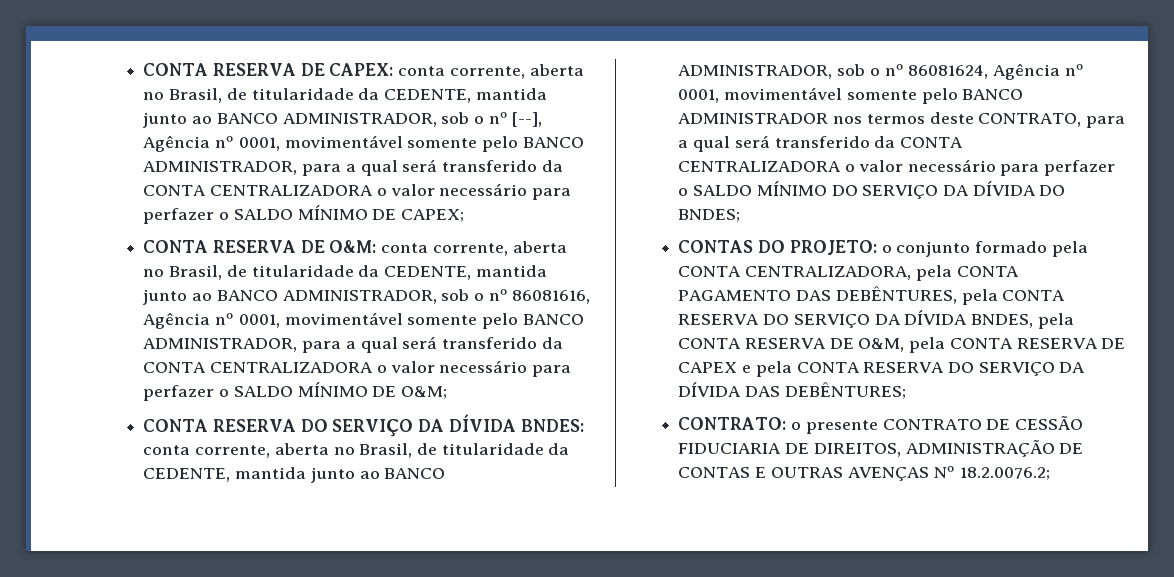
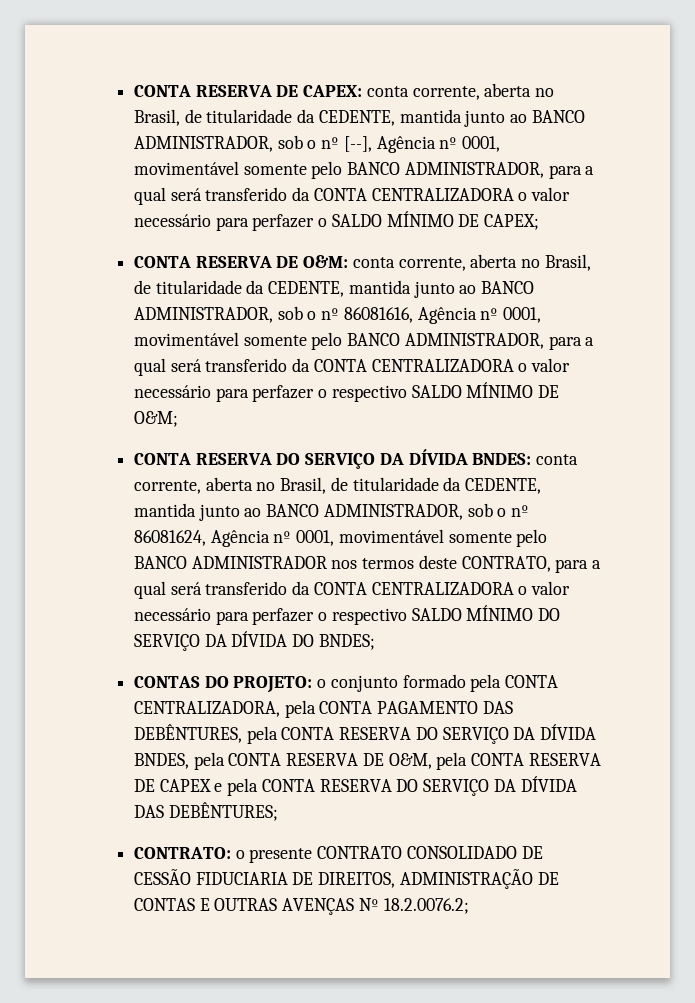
- CONTA RESERVA DE O&M: conta corrente, aberta no Brasil, de titularidade da CEDENTE, mantida junto ao BANCO ADMINISTRADOR, sob o nº 86081616, Agência nº 0001, movimentável somente pelo BANCO ADMINISTRADOR, para a qual será transferido da CONTA CENTRALIZADORA o valor necessário para perfazer o SALDO MÍNIMO DE O&M;
+ CONTA RESERVA DE O&M: conta corrente, aberta no Brasil, de titularidade da CEDENTE, mantida junto ao BANCO ADMINISTRADOR, sob o nº 86081616, Agência nº 0001, movimentável somente pelo BANCO ADMINISTRADOR, para a qual será transferido da CONTA CENTRALIZADORA o valor necessário para perfazer o respectivo SALDO MÍNIMO DE O&M;
- CONTA RESERVA DO SERVIÇO DA DÍVIDA BNDES: conta corrente, aberta no Brasil, de titularidade da CEDENTE, mantida junto ao BANCO ADMINISTRADOR, sob o nº 86081624, Agência nº 0001, movimentável somente pelo BANCO ADMINISTRADOR nos termos deste CONTRATO, para a qual será transferido da CONTA CENTRALIZADORA o valor necessário para perfazer o SALDO MÍNIMO DO SERVIÇO DA DÍVIDA DO BNDES;
+ CONTA RESERVA DO SERVIÇO DA DÍVIDA BNDES: conta corrente, aberta no Brasil, de titularidade da CEDENTE, mantida junto ao BANCO ADMINISTRADOR, sob o nº 86081624, Agência nº 0001, movimentável somente pelo BANCO ADMINISTRADOR nos termos deste CONTRATO, para a qual será transferido da CONTA CENTRALIZADORA o valor necessário para perfazer o respectivo SALDO MÍNIMO DO SERVIÇO DA DÍVIDA DO BNDES;
- CONTRATO: o presente CONTRATO DE CESSÃO FIDUCIARIA DE DIREITOS, ADMINISTRAÇÃO DE CONTAS E OUTRAS AVENÇAS Nº 18.2.0076.2;
+ CONTRATO: o presente CONTRATO CONSOLIDADO DE CESSÃO FIDUCIARIA DE DIREITOS, ADMINISTRAÇÃO DE CONTAS E OUTRAS AVENÇAS Nº 18.2.0076.2;

